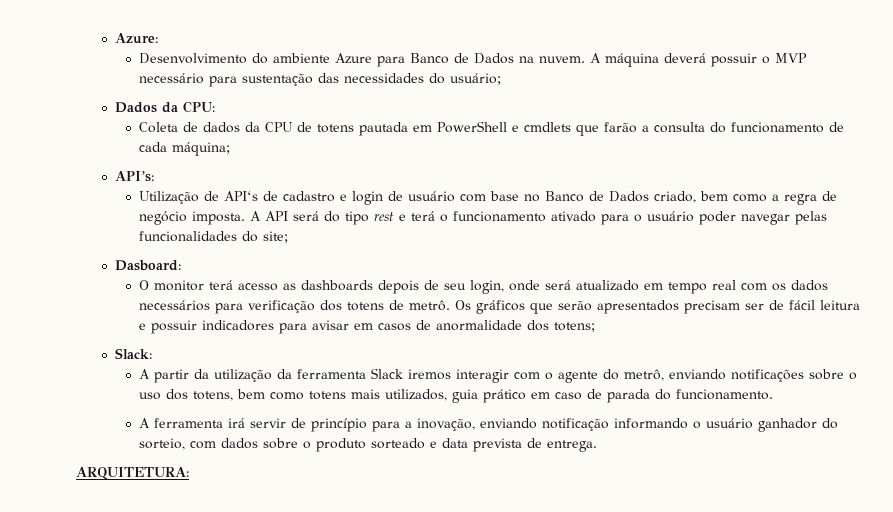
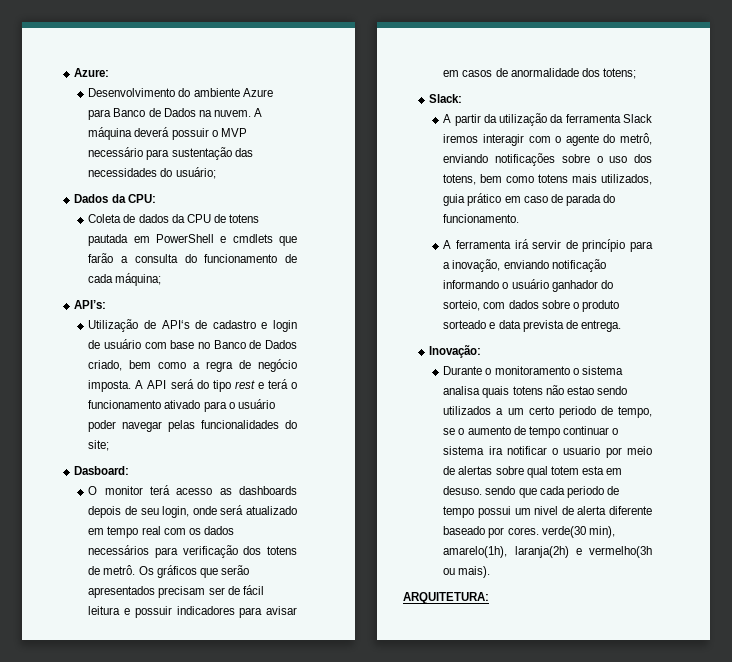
+ Inovação:
+ Durante o monitoramento o sistema analisa quais totens não estao sendo utilizados a um certo periodo de tempo, se o aumento de tempo continuar o sistema ira notificar o usuario por meio de alertas sobre qual totem esta em desuso. sendo que cada periodo de tempo possui um nivel de alerta diferente baseado por cores. verde(30 min), amarelo(1h), laranja(2h) e vermelho(3h ou mais).

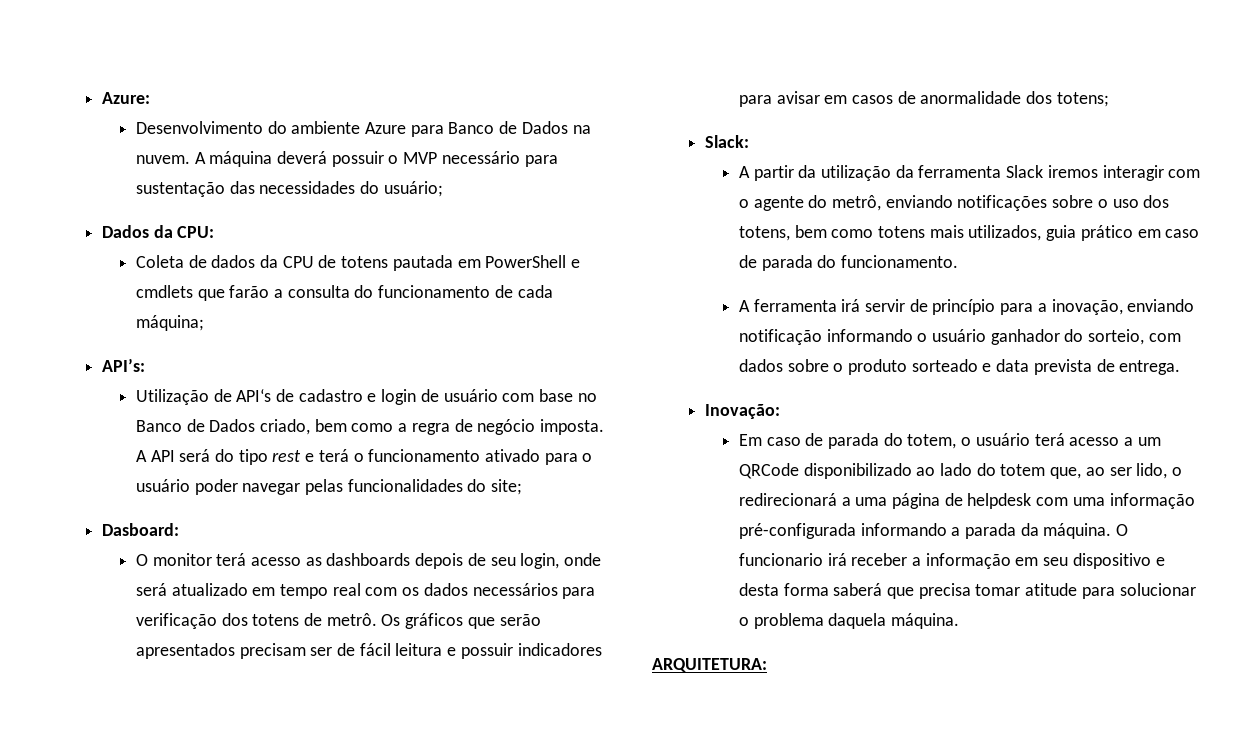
- Durante o monitoramento o sistema analisa quais totens não estao sendo utilizados a um certo periodo de tempo, se o aumento de tempo continuar o sistema ira notificar o usuario por meio de alertas sobre qual totem esta em desuso. sendo que cada periodo de tempo possui um nivel de alerta diferente baseado por cores. verde(30 min), amarelo(1h), laranja(2h) e vermelho(3h ou mais).
+ Em caso de parada do totem, o usuário terá acesso a um QRCode disponibilizado ao lado do totem que, ao ser lido, o redirecionará a uma página de helpdesk com uma informação pré-configurada informando a parada da máquina. O funcionario irá receber a informação em seu dispositivo e desta forma saberá que precisa tomar atitude para solucionar o problema daquela máquina.

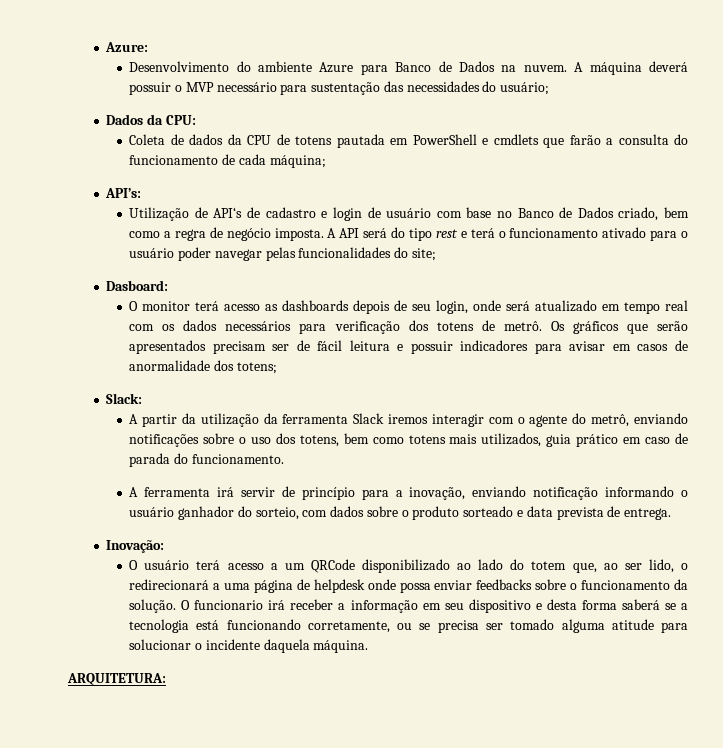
- Em caso de parada do totem, o usuário terá acesso a um QRCode disponibilizado ao lado do totem que, ao ser lido, o redirecionará a uma página de helpdesk com uma informação pré-configurada informando a parada da máquina.
+ O usuário terá acesso a um QRCode disponibilizado ao lado do totem que, ao ser lido, o redirecionará a uma página de helpdesk onde possa enviar feedbacks sobre o funcionamento da solução.
- O funcionario irá receber a informação em seu dispositivo e desta forma saberá que precisa tomar atitude para solucionar o problema daquela máquina.
+ O funcionario irá receber a informação em seu dispositivo e desta forma saberá se a tecnologia está funcionando corretamente, ou se precisa ser tomado alguma atitude para solucionar o incidente daquela máquina.

